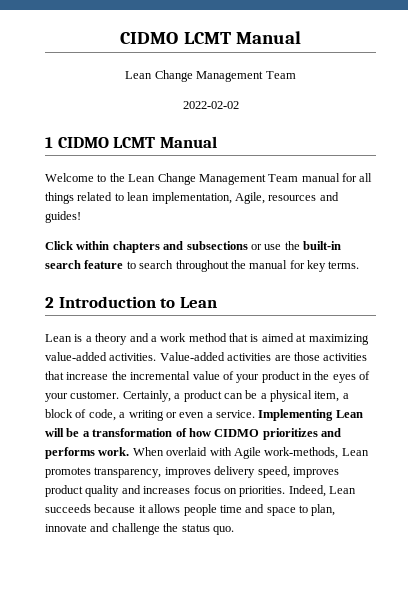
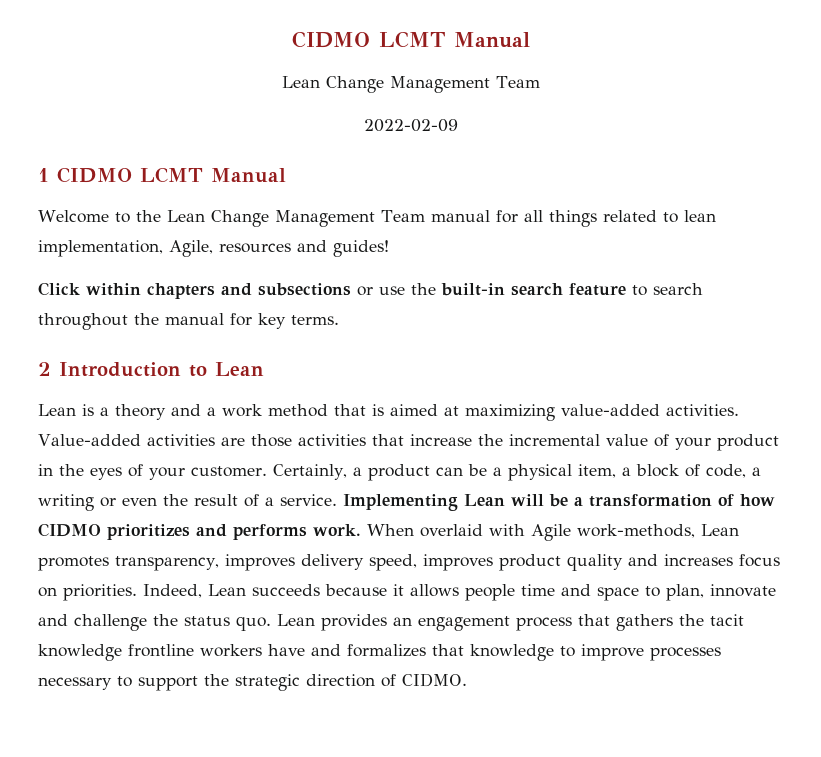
- 2022-02-02
+ 2022-02-09
- Certainly, a product can be a physical item, a block of code, a writing or even a service.
+ Certainly, a product can be a physical item, a block of code, a writing or even the result of a service.
+ Lean provides an engagement process that gathers the tacit knowledge frontline workers have and formalizes that knowledge to improve processes necessary to support the strategic direction of CIDMO.

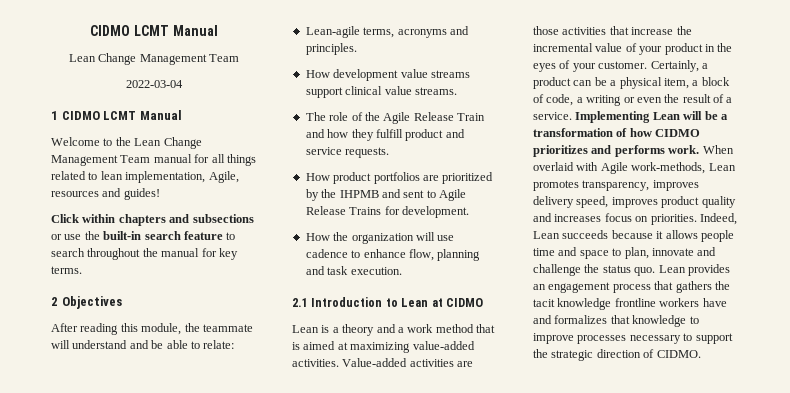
- 2022-02-09
+ 2022-03-04
- 2 Introduction to Lean
+ 2 Objectives
+ After reading this module, the teammate will understand and be able to relate:
+ Lean-agile terms, acronyms and principles.
+ How development value streams support clinical value streams.
+ The role of the Agile Release Train and how they fulfill product and service requests.
+ How product portfolios are prioritized by the IHPMB and sent to Agile Release Trains for development.
+ How the organization will use cadence to enhance flow, planning and task execution.
+ 2.1 Introduction to Lean at CIDMO

